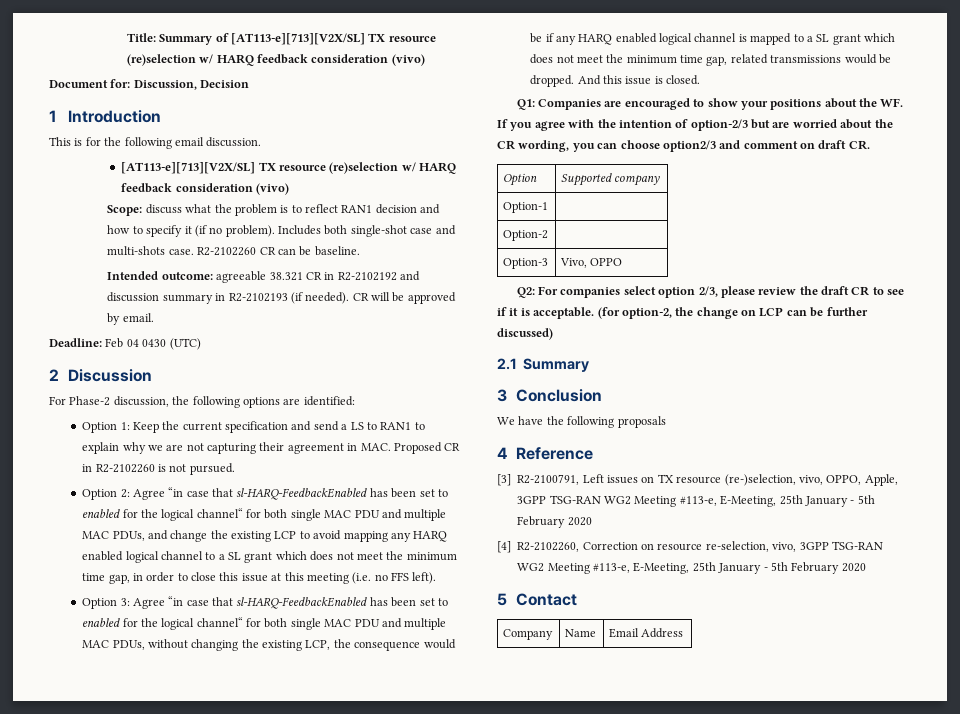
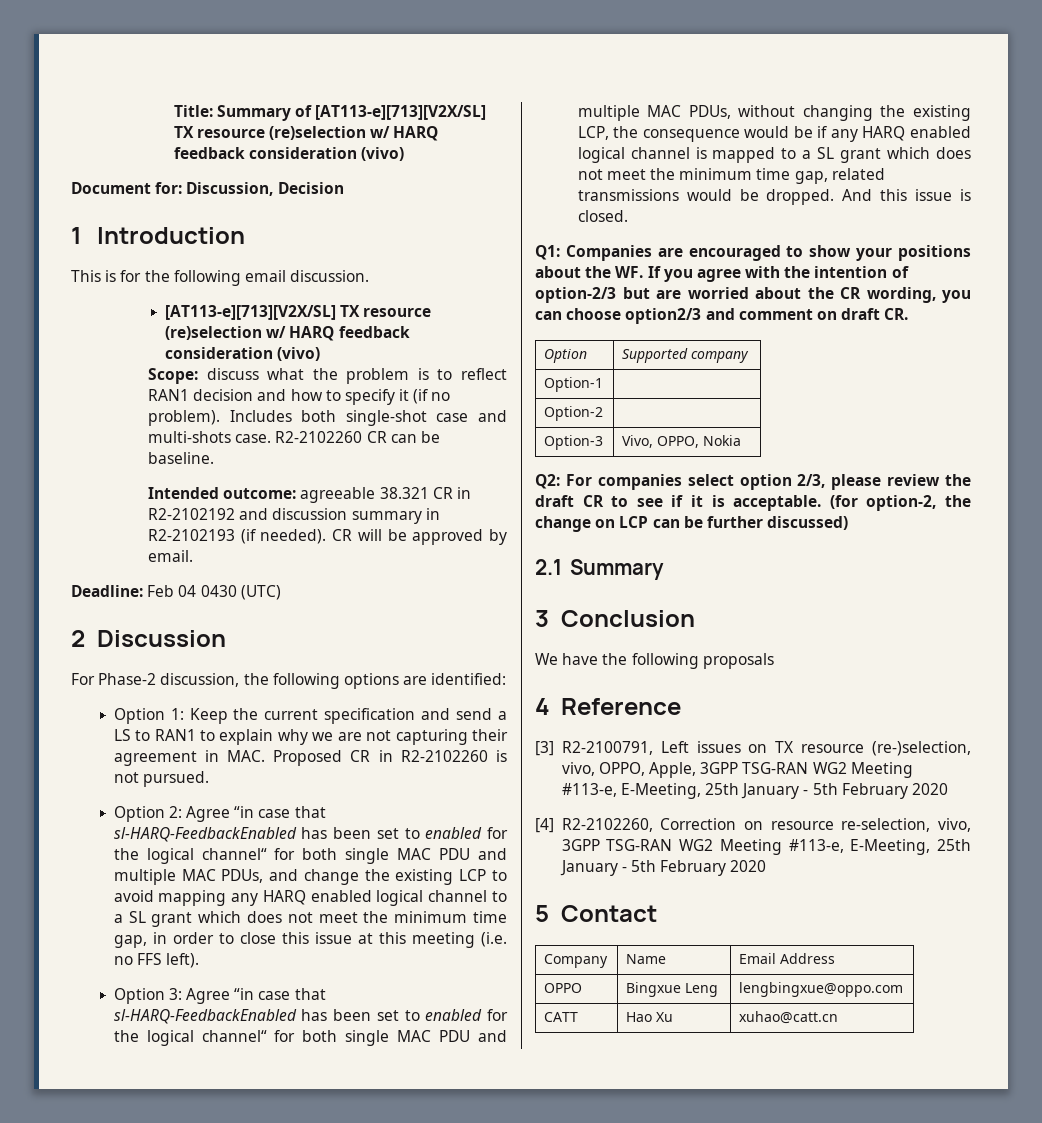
- Option-3 | Vivo, OPPO
+ Option-3 | Vivo, OPPO, Nokia
+ OPPO | Bingxue Leng | lengbingxue@oppo.com
+ CATT | Hao Xu | xuhao@catt.cn

